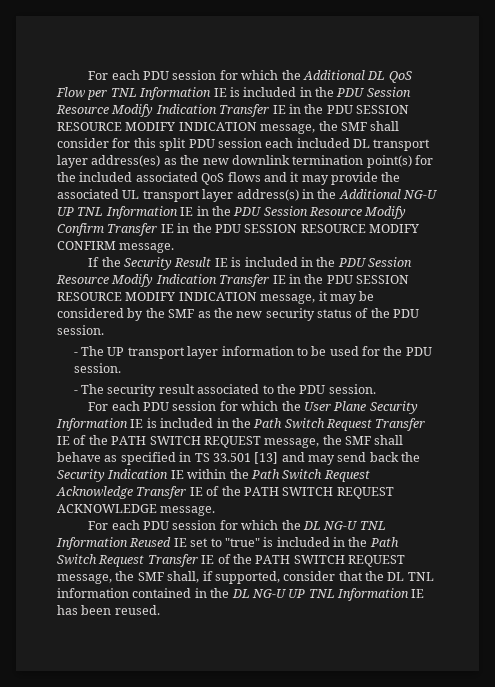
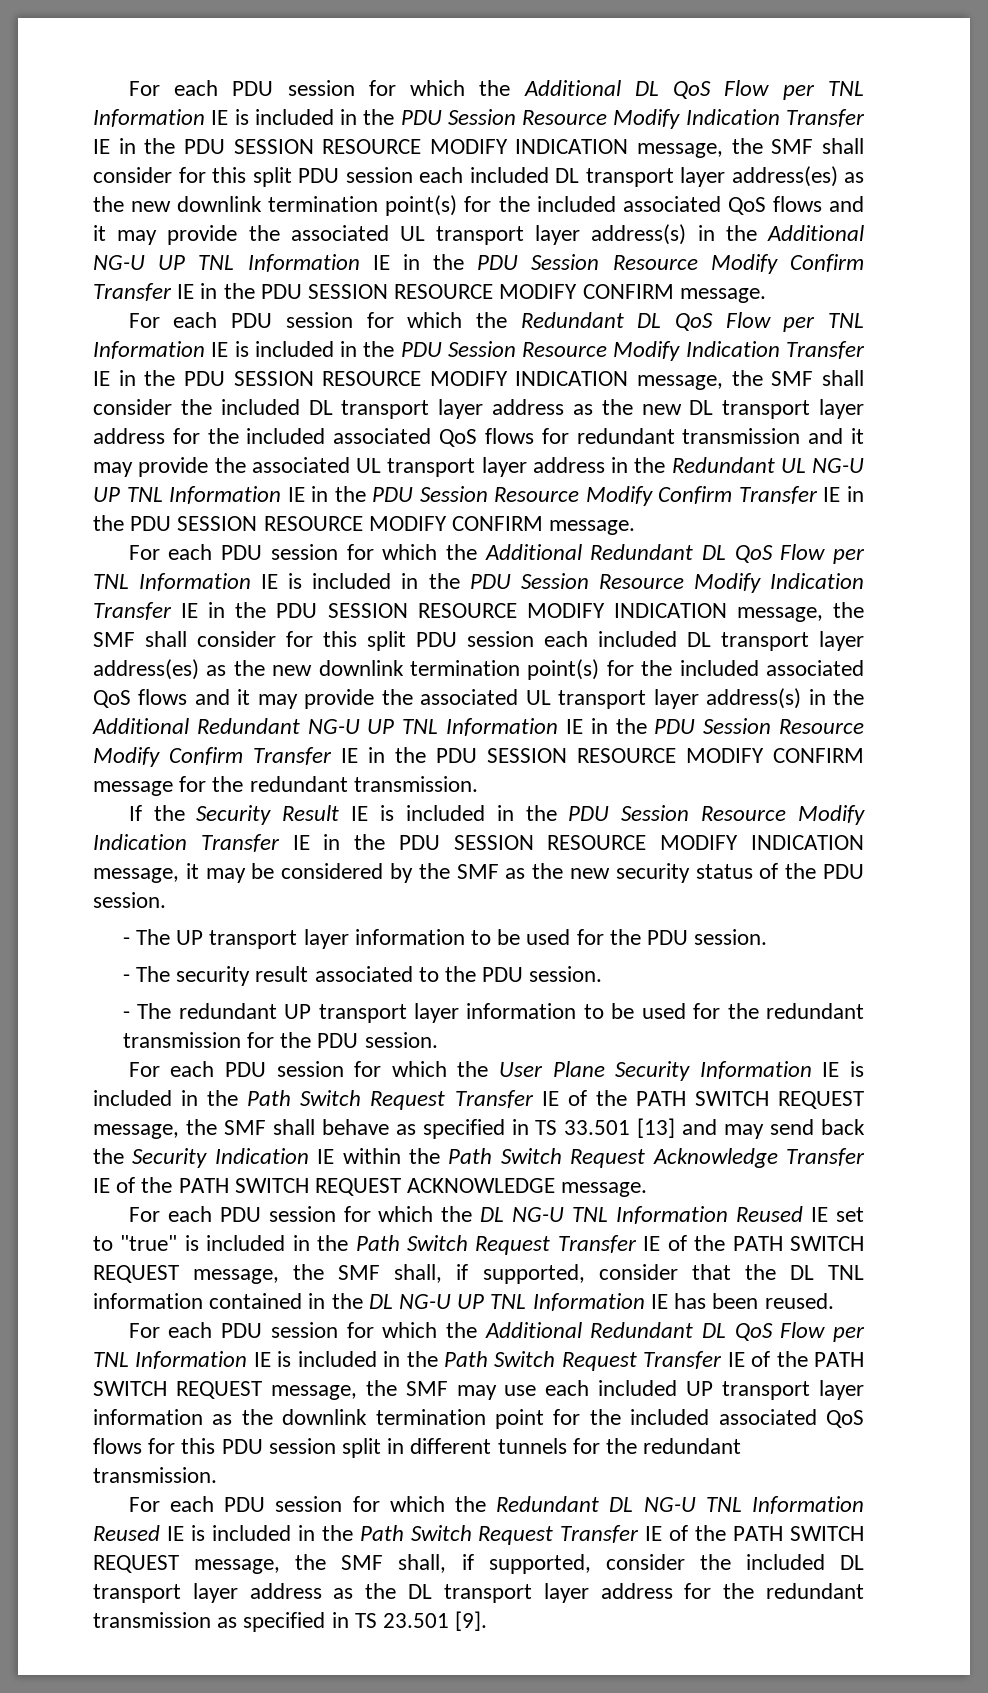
+ For each PDU session for which the Redundant DL QoS Flow per TNL Information IE is included in the PDU Session Resource Modify Indication Transfer IE in the PDU SESSION RESOURCE MODIFY INDICATION message, the SMF shall consider the included DL transport layer address as the new DL transport layer address for the included associated QoS flows for redundant transmission and it may provide the associated UL transport layer address in the Redundant UL NG-U UP TNL Information IE in the PDU Session Resource Modify Confirm Transfer IE in the PDU SESSION RESOURCE MODIFY CONFIRM message.
+ For each PDU session for which the Additional Redundant DL QoS Flow per TNL Information IE is included in the PDU Session Resource Modify Indication Transfer IE in the PDU SESSION RESOURCE MODIFY INDICATION message, the SMF shall consider for this split PDU session each included DL transport layer address(es) as the new downlink termination point(s) for the included associated QoS flows and it may provide the associated UL transport layer address(s) in the Additional Redundant NG-U UP TNL Information IE in the PDU Session Resource Modify Confirm Transfer IE in the PDU SESSION RESOURCE MODIFY CONFIRM message for the redundant transmission.
+ - The redundant UP transport layer information to be used for the redundant transmission for the PDU session.
+ For each PDU session for which the Additional Redundant DL QoS Flow per TNL Information IE is included in the Path Switch Request Transfer IE of the PATH SWITCH REQUEST message, the SMF may use each included UP transport layer information as the downlink termination point for the included associated QoS flows for this PDU session split in different tunnels for the redundant transmission.
+ For each PDU session for which the Redundant DL NG-U TNL Information Reused IE is included in the Path Switch Request Transfer IE of the PATH SWITCH REQUEST message, the SMF shall, if supported, consider the included DL transport layer address as the DL transport layer address for the redundant transmission as specified in TS 23.501 [9].

